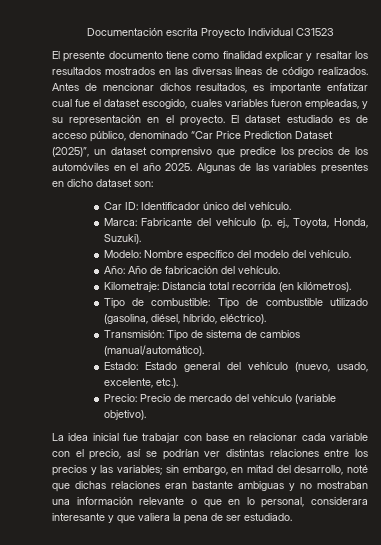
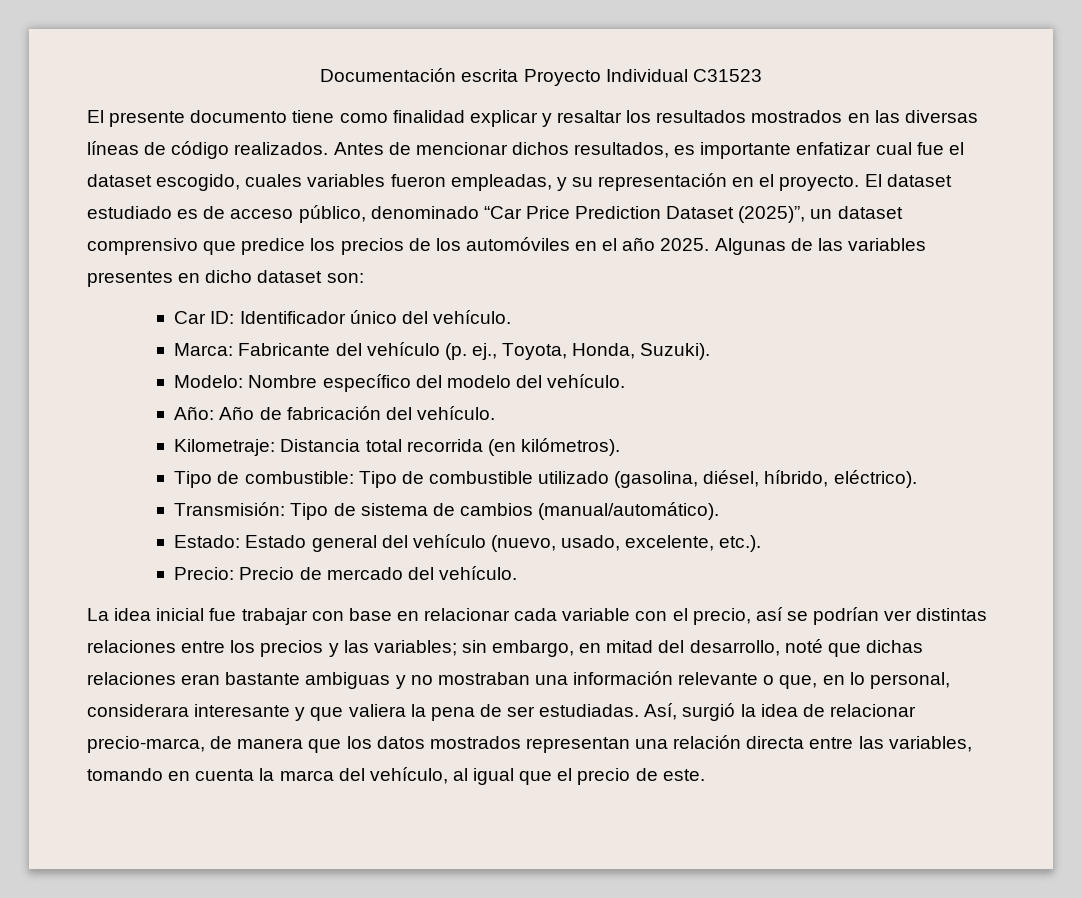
- Precio: Precio de mercado del vehículo (variable objetivo).
+ Precio: Precio de mercado del vehículo.
- La idea inicial fue trabajar con base en relacionar cada variable con el precio, así se podrían ver distintas relaciones entre los precios y las variables; sin embargo, en mitad del desarrollo, noté que dichas relaciones eran bastante ambiguas y no mostraban una información relevante o que en lo personal, considerara interesante y que valiera la pena de ser estudiado.
+ La idea inicial fue trabajar con base en relacionar cada variable con el precio, así se podrían ver distintas relaciones entre los precios y las variables; sin embargo, en mitad del desarrollo, noté que dichas relaciones eran bastante ambiguas y no mostraban una información relevante o que, en lo personal, considerara interesante y que valiera la pena de ser estudiadas. Así, surgió la idea de relacionar precio-marca, de manera que los datos mostrados representan una relación directa entre las variables, tomando en cuenta la marca del vehículo, al igual que el precio de este.

